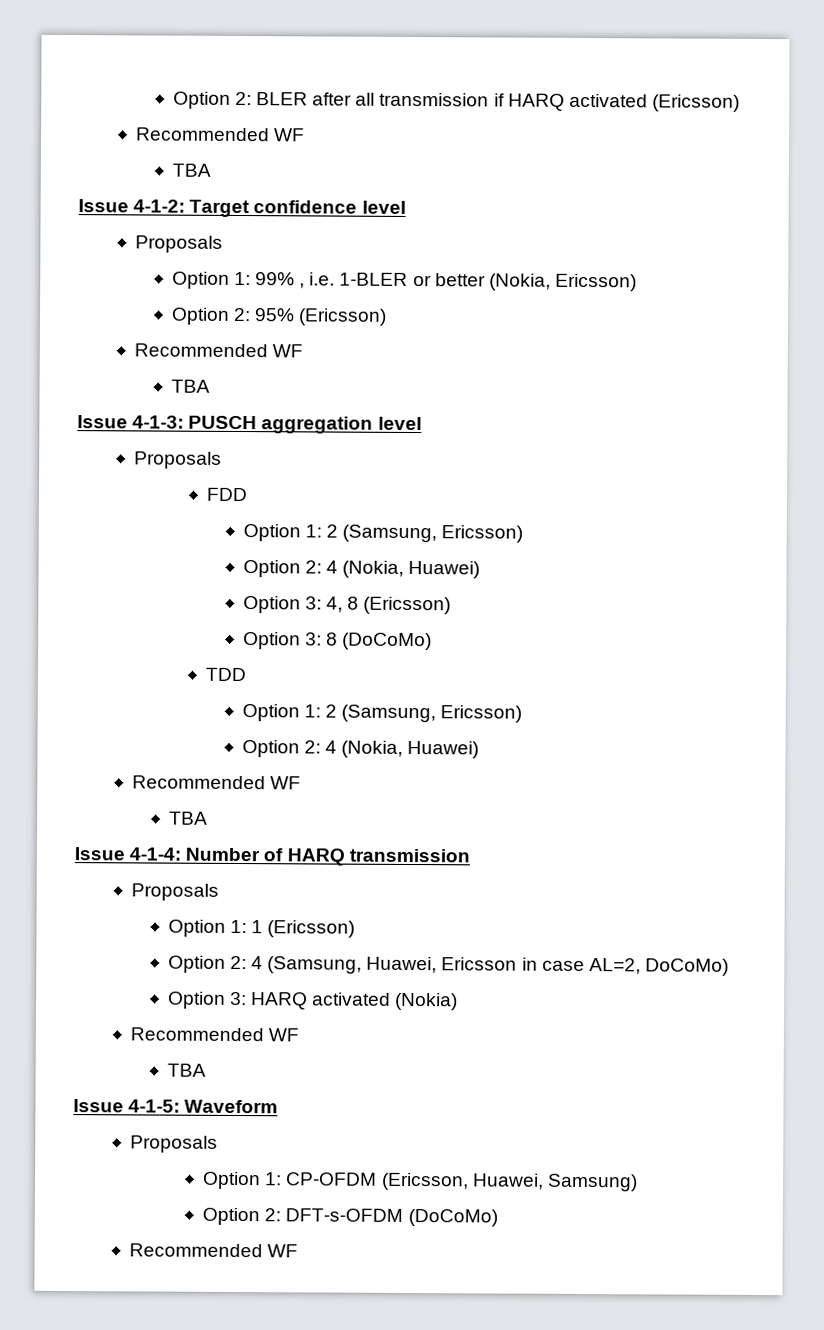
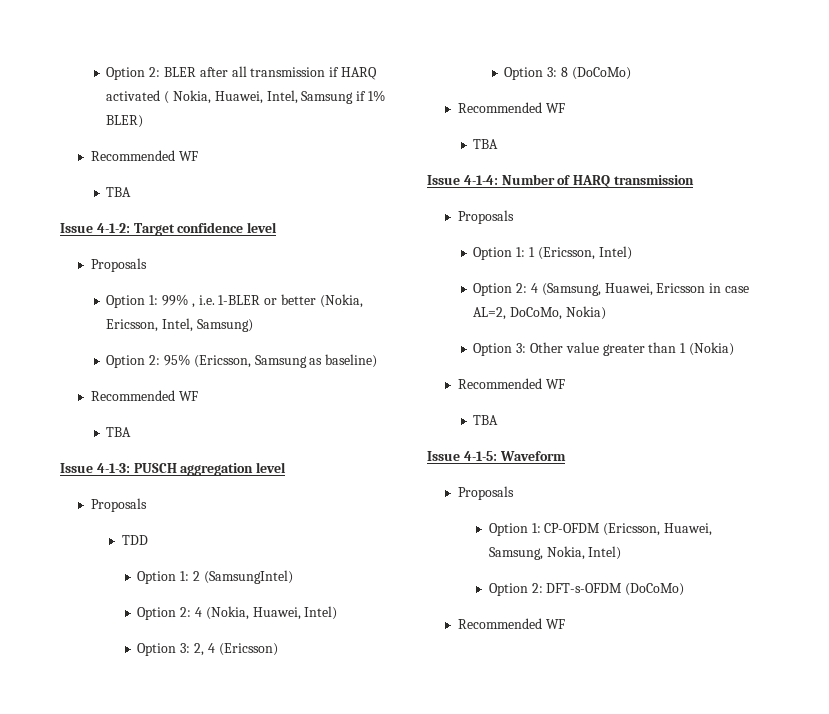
- Option 2: BLER after all transmission if HARQ activated (Ericsson)
+ Option 2: BLER after all transmission if HARQ activated ( Nokia, Huawei, Intel, Samsung if 1% BLER)
- Option 1: 99% , i.e. 1-BLER or better (Nokia, Ericsson)
+ Option 1: 99% , i.e. 1-BLER or better (Nokia, Ericsson, Intel, Samsung)
- Option 2: 95% (Ericsson)
+ Option 2: 95% (Ericsson, Samsung as baseline)
- FDD
- Option 1: 2 (Samsung, Ericsson)
- Option 2: 4 (Nokia, Huawei)
- Option 3: 4, 8 (Ericsson)
+ TDD
+ Option 1: 2 (SamsungIntel)
+ Option 2: 4 (Nokia, Huawei, Intel)
+ Option 3: 2, 4 (Ericsson)
- TDD
- Option 1: 2 (Samsung, Ericsson)
- Option 2: 4 (Nokia, Huawei)
- Option 1: 1 (Ericsson)
+ Option 1: 1 (Ericsson, Intel)
- Option 2: 4 (Samsung, Huawei, Ericsson in case AL=2, DoCoMo)
- Option 3: HARQ activated (Nokia)
+ Option 2: 4 (Samsung, Huawei, Ericsson in case AL=2, DoCoMo, Nokia)
+ Option 3: Other value greater than 1 (Nokia)
- Option 1: CP-OFDM (Ericsson, Huawei, Samsung)
+ Option 1: CP-OFDM (Ericsson, Huawei, Samsung, Nokia, Intel)

